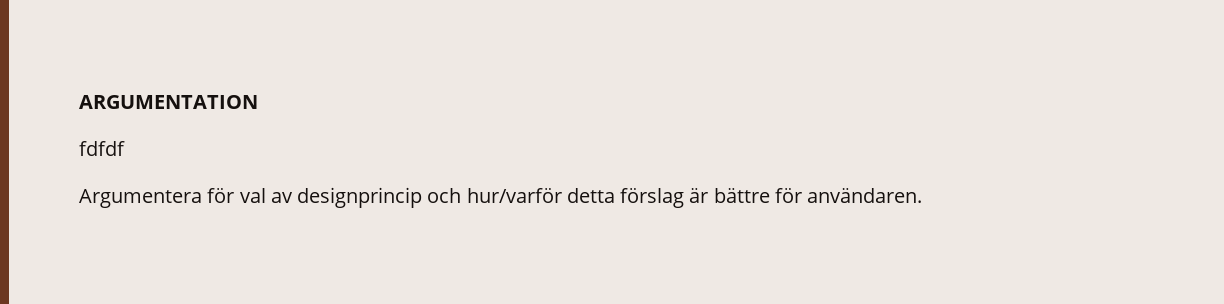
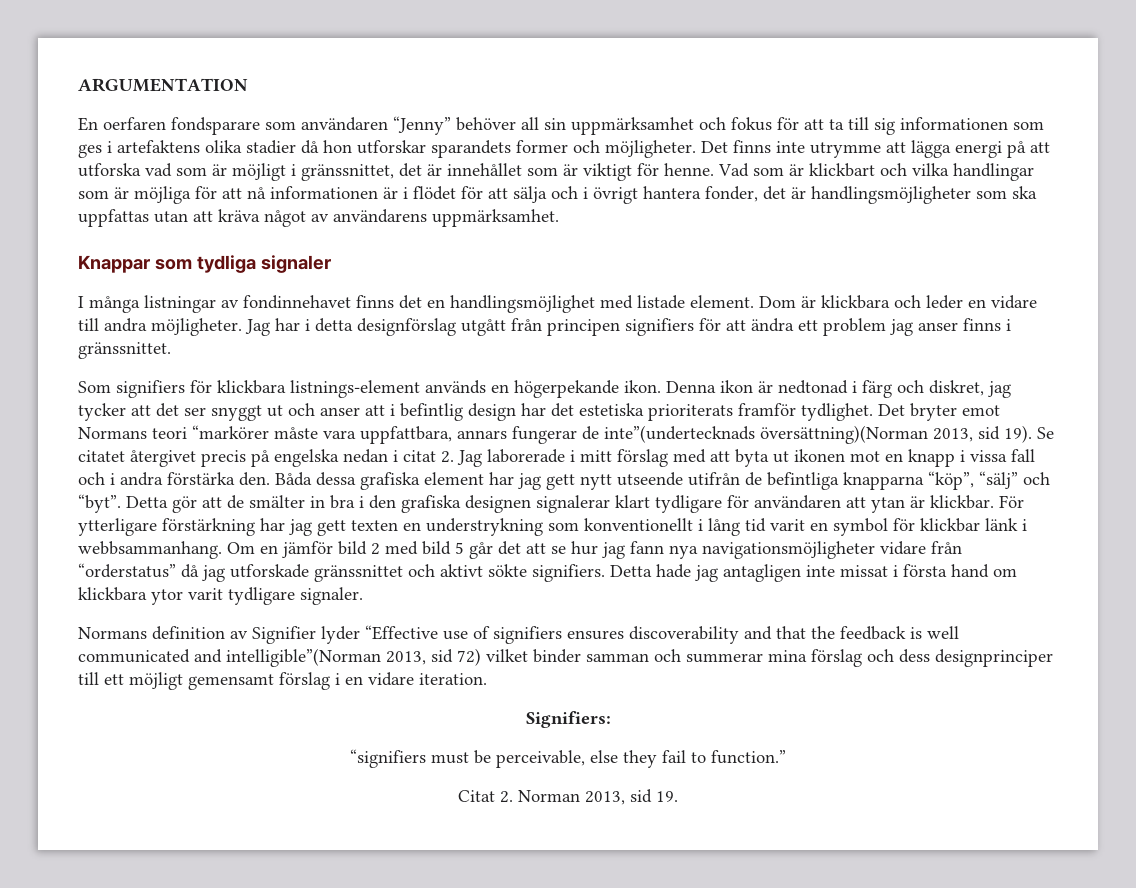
- fdfdf
- Argumentera för val av designprincip och hur/varför detta förslag är bättre för användaren.
+ En oerfaren fondsparare som användaren “Jenny” behöver all sin uppmärksamhet och fokus för att ta till sig informationen som ges i artefaktens olika stadier då hon utforskar sparandets former och möjligheter. Det finns inte utrymme att lägga energi på att utforska vad som är möjligt i gränssnittet, det är innehållet som är viktigt för henne. Vad som är klickbart och vilka handlingar som är möjliga för att nå informationen är i flödet för att sälja och i övrigt hantera fonder, det är handlingsmöjligheter som ska uppfattas utan att kräva något av användarens uppmärksamhet.
+ Knappar som tydliga signaler
+ I många listningar av fondinnehavet finns det en handlingsmöjlighet med listade element. Dom är klickbara och leder en vidare till andra möjligheter. Jag har i detta designförslag utgått från principen signifiers för att ändra ett problem jag anser finns i gränssnittet.
+ Som signifiers för klickbara listnings-element används en högerpekande ikon. Denna ikon är nedtonad i färg och diskret, jag tycker att det ser snyggt ut och anser att i befintlig design har det estetiska prioriterats framför tydlighet. Det bryter emot Normans teori “markörer måste vara uppfattbara, annars fungerar de inte”(undertecknads översättning)(Norman 2013, sid 19). Se citatet återgivet precis på engelska nedan i citat 2. Jag laborerade i mitt förslag med att byta ut ikonen mot en knapp i vissa fall och i andra förstärka den. Båda dessa grafiska element har jag gett nytt utseende utifrån de befintliga knapparna “köp”, “sälj” och “byt”. Detta gör att de smälter in bra i den grafiska designen signalerar klart tydligare för användaren att ytan är klickbar. För ytterligare förstärkning har jag gett texten en understrykning som konventionellt i lång tid varit en symbol för klickbar länk i webbsammanhang. Om en jämför bild 2 med bild 5 går det att se hur jag fann nya navigationsmöjligheter vidare från “orderstatus” då jag utforskade gränssnittet och aktivt sökte signifiers. Detta hade jag antagligen inte missat i första hand om klickbara ytor varit tydligare signaler.
+ Normans definition av Signifier lyder “Effective use of signifiers ensures discoverability and that the feedback is well communicated and intelligible”(Norman 2013, sid 72) vilket binder samman och summerar mina förslag och dess designprinciper till ett möjligt gemensamt förslag i en vidare iteration.
+ Signifiers:
+ “signifiers must be perceivable, else they fail to function.”
+ Citat 2. Norman 2013, sid 19.

